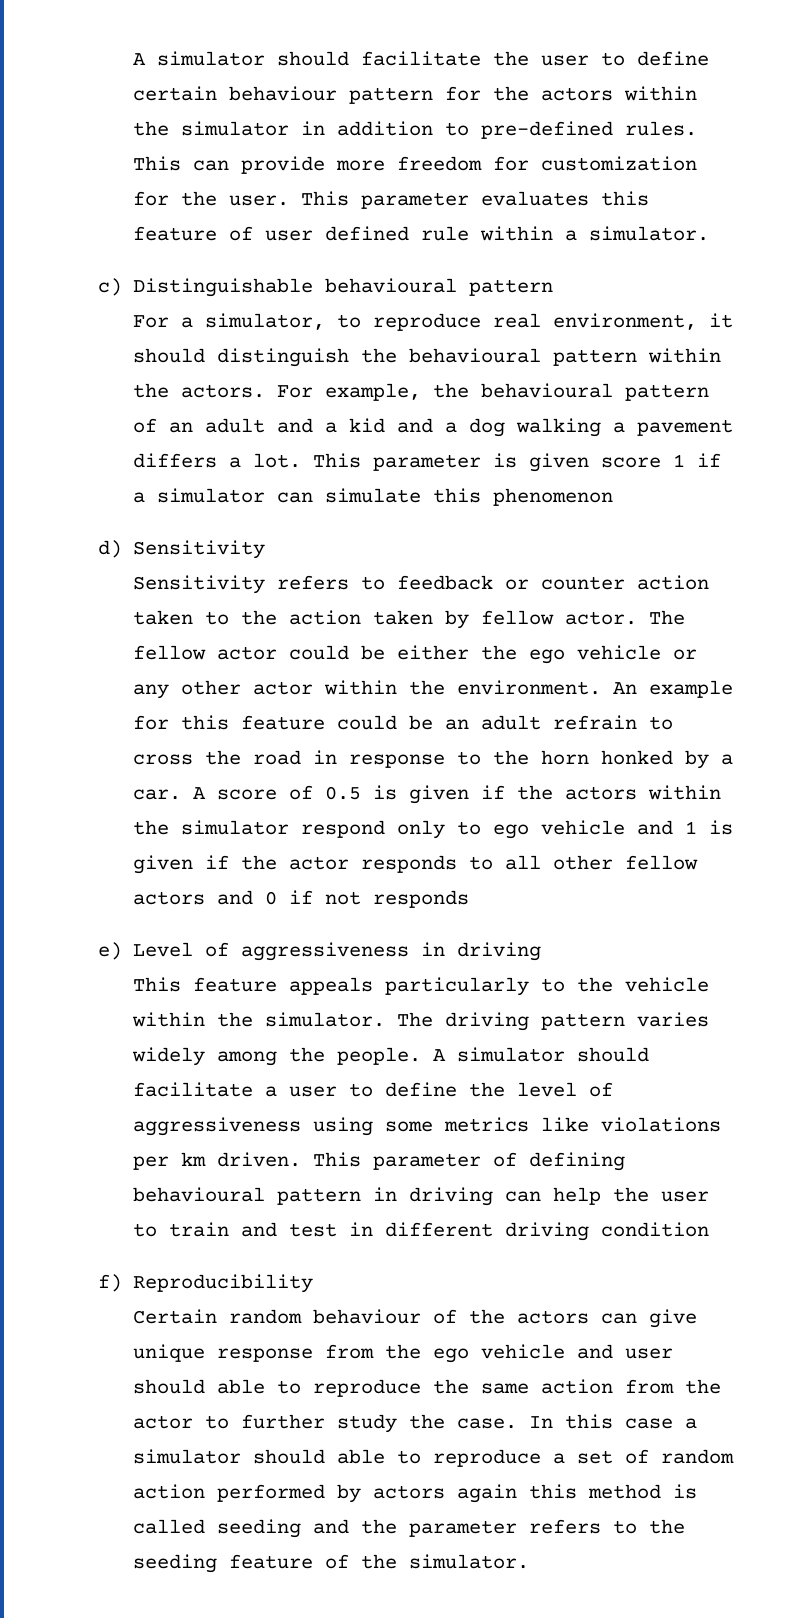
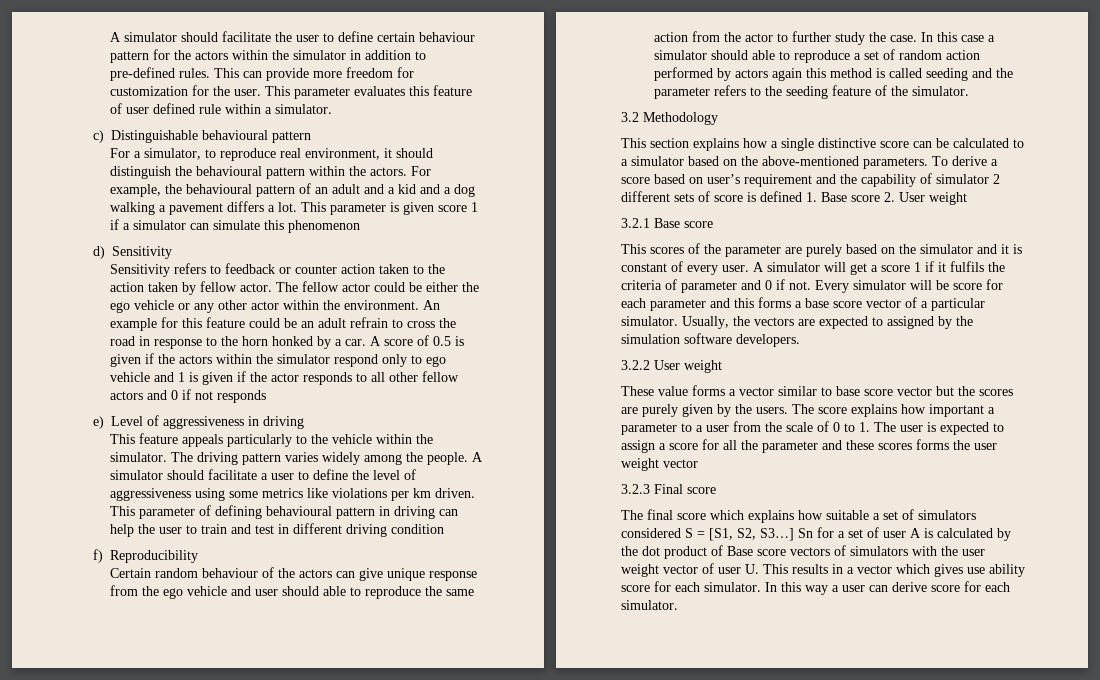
+ 3.2 Methodology
+ This section explains how a single distinctive score can be calculated to a simulator based on the above-mentioned parameters. To derive a score based on user’s requirement and the capability of simulator 2 different sets of score is defined 1. Base score 2. User weight
+ 3.2.1 Base score
+ This scores of the parameter are purely based on the simulator and it is constant of every user. A simulator will get a score 1 if it fulfils the criteria of parameter and 0 if not. Every simulator will be score for each parameter and this forms a base score vector of a particular simulator. Usually, the vectors are expected to assigned by the simulation software developers.
+ 3.2.2 User weight
+ These value forms a vector similar to base score vector but the scores are purely given by the users. The score explains how important a parameter to a user from the scale of 0 to 1. The user is expected to assign a score for all the parameter and these scores forms the user weight vector
+ 3.2.3 Final score
+ The final score which explains how suitable a set of simulators considered S = [S1, S2, S3…] Sn for a set of user A is calculated by the dot product of Base score vectors of simulators with the user weight vector of user U. This results in a vector which gives use ability score for each simulator. In this way a user can derive score for each simulator.

